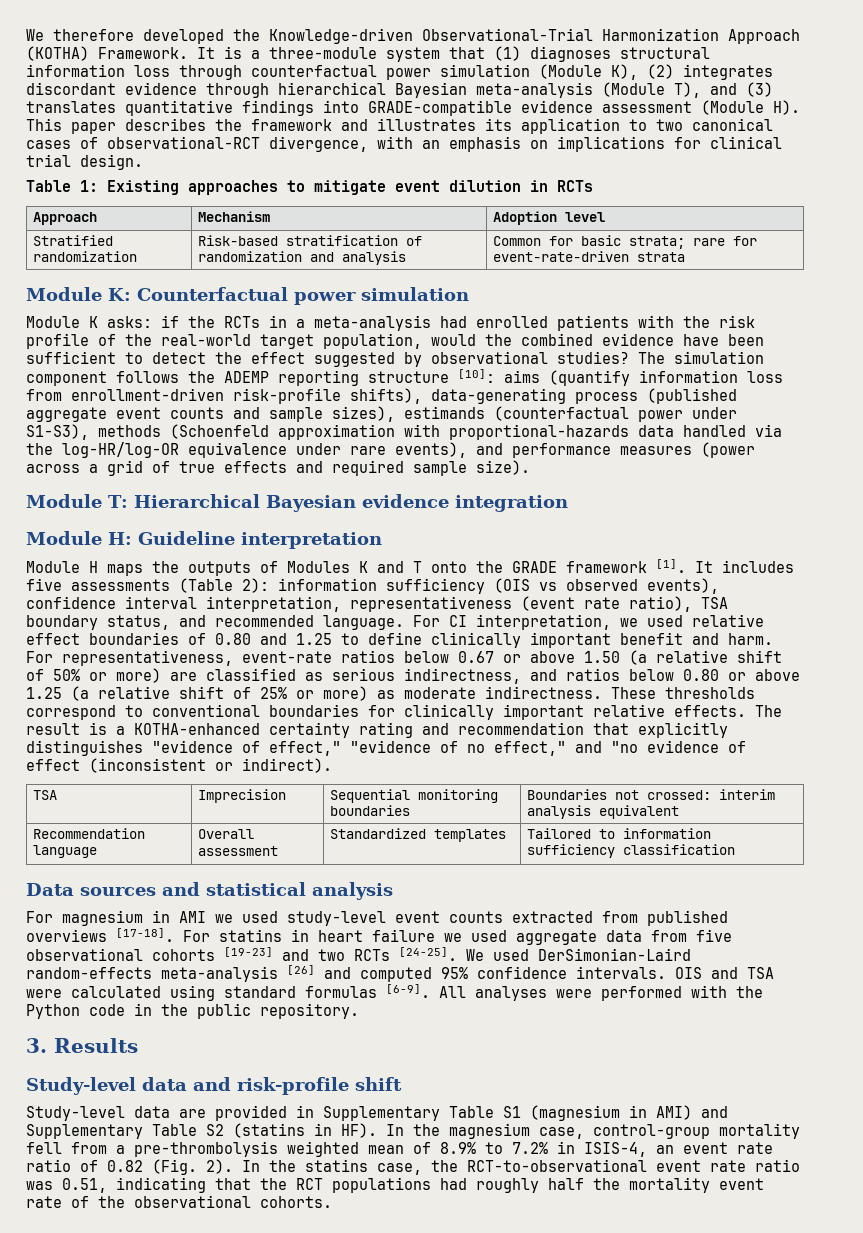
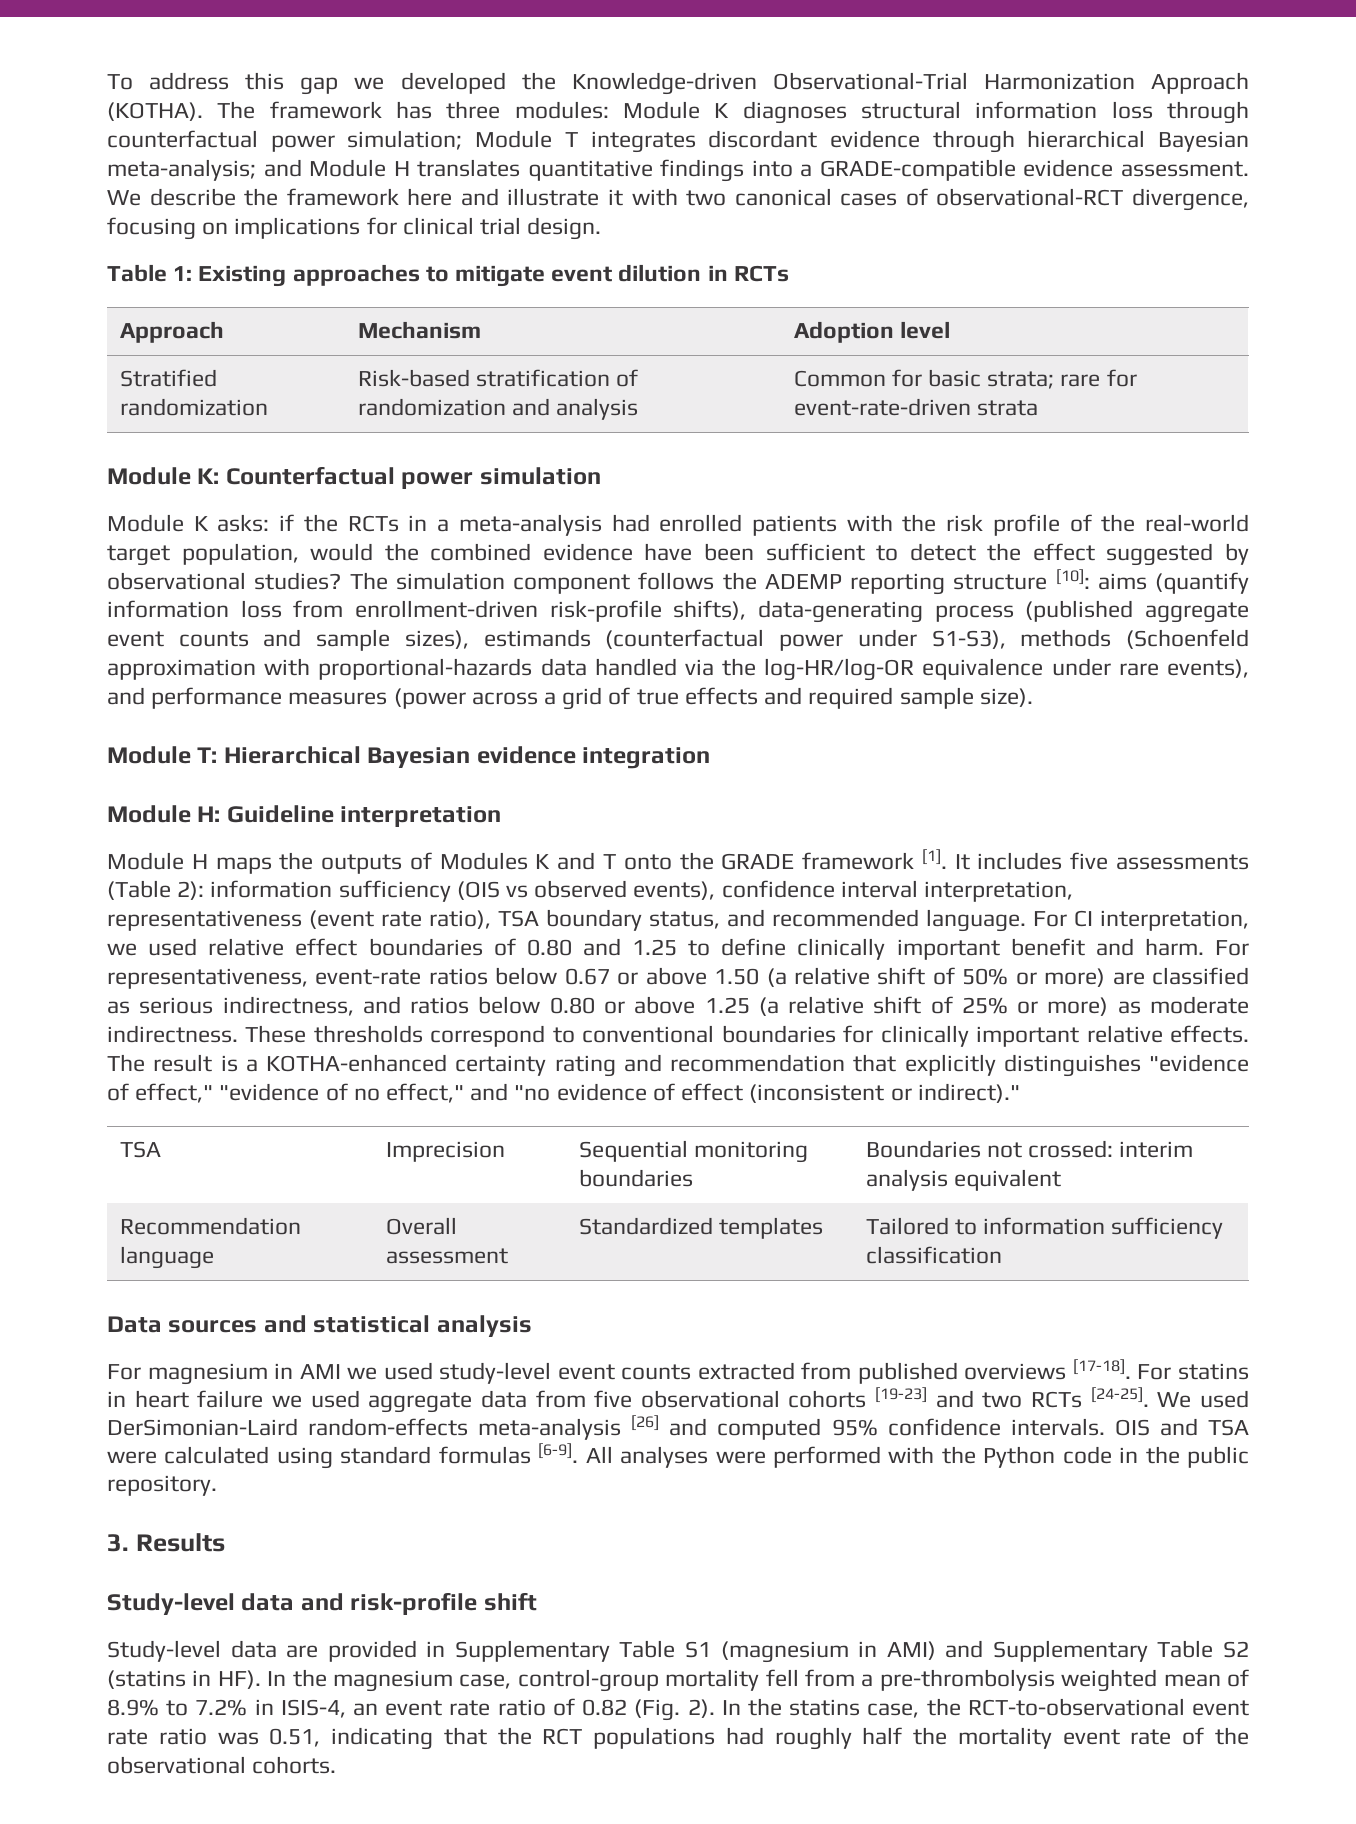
- We therefore developed the Knowledge-driven Observational-Trial Harmonization Approach (KOTHA) Framework. It is a three-module system that (1) diagnoses structural information loss through counterfactual power simulation (Module K), (2) integrates discordant evidence through hierarchical Bayesian meta-analysis (Module T), and (3) translates quantitative findings into GRADE-compatible evidence assessment (Module H). This paper describes the framework and illustrates its application to two canonical cases of observational-RCT divergence, with an emphasis on implications for clinical trial design.
+ To address this gap we developed the Knowledge-driven Observational-Trial Harmonization Approach (KOTHA). The framework has three modules: Module K diagnoses structural information loss through counterfactual power simulation; Module T integrates discordant evidence through hierarchical Bayesian meta-analysis; and Module H translates quantitative findings into a GRADE-compatible evidence assessment. We describe the framework here and illustrate it with two canonical cases of observational-RCT divergence, focusing on implications for clinical trial design.
- The result is a KOTHA-enhanced certainty rating and recommendation that explicitly distinguishes "evidence of effect," "evidence of no effect," and "no evidence of effect (inconsistent or indirect).
+ The result is a KOTHA-enhanced certainty rating and recommendation that explicitly distinguishes "evidence of effect," "evidence of no effect," and "no evidence of effect (inconsistent or indirect)."

